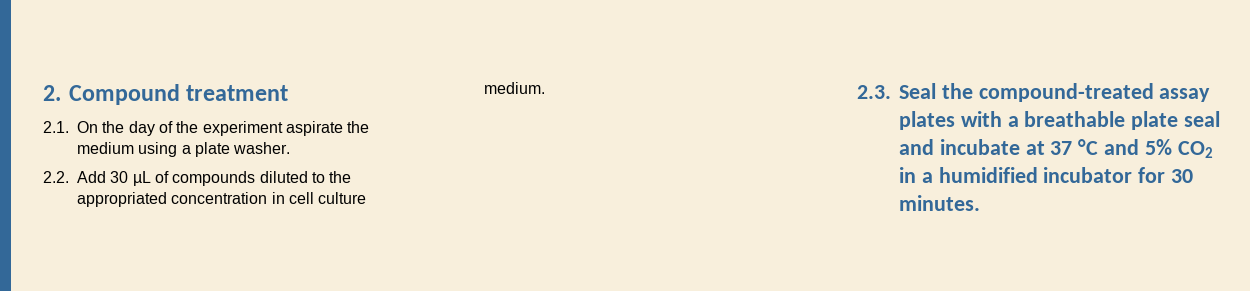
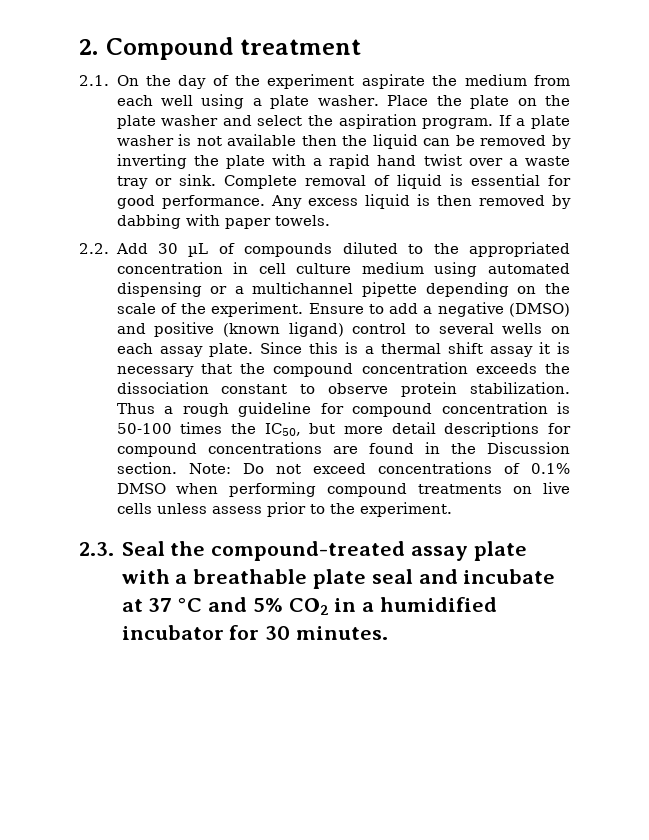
- 2.1. On the day of the experiment aspirate the medium using a plate washer.
+ 2.1. On the day of the experiment aspirate the medium from each well using a plate washer. Place the plate on the plate washer and select the aspiration program. If a plate washer is not available then the liquid can be removed by inverting the plate with a rapid hand twist over a waste tray or sink. Complete removal of liquid is essential for good performance. Any excess liquid is then removed by dabbing with paper towels.
- 2.2. Add 30 µL of compounds diluted to the appropriated concentration in cell culture medium.
+ 2.2. Add 30 µL of compounds diluted to the appropriated concentration in cell culture medium using automated dispensing or a multichannel pipette depending on the scale of the experiment. Ensure to add a negative (DMSO) and positive (known ligand) control to several wells on each assay plate. Since this is a thermal shift assay it is necessary that the compound concentration exceeds the dissociation constant to observe protein stabilization. Thus a rough guideline for compound concentration is 50-100 times the IC50, but more detail descriptions for compound concentrations are found in the Discussion section. Note: Do not exceed concentrations of 0.1% DMSO when performing compound treatments on live cells unless assess prior to the experiment.
- 2.3. Seal the compound-treated assay plates with a breathable plate seal and incubate at 37 °C and 5% CO2 in a humidified incubator for 30 minutes.
+ 2.3. Seal the compound-treated assay plate with a breathable plate seal and incubate at 37 °C and 5% CO2 in a humidified incubator for 30 minutes.

